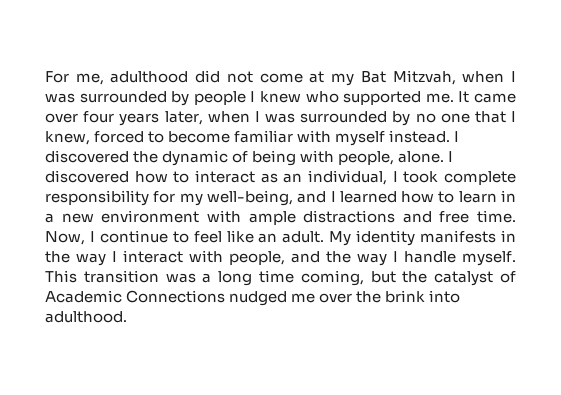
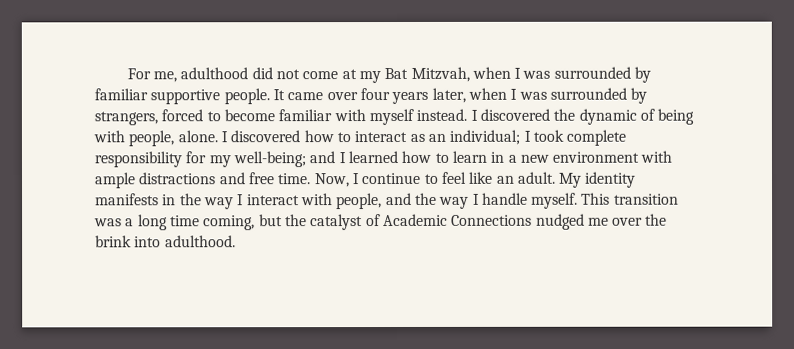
- For me, adulthood did not come at my Bat Mitzvah, when I was surrounded by people I knew who supported me.
+ For me, adulthood did not come at my Bat Mitzvah, when I was surrounded by familiar supportive people.
- It came over four years later, when I was surrounded by no one that I knew, forced to become familiar with myself instead.
+ It came over four years later, when I was surrounded by strangers, forced to become familiar with myself instead.
- I discovered how to interact as an individual, I took complete responsibility for my well-being, and I learned how to learn in a new environment with ample distractions and free time.
+ I discovered how to interact as an individual; I took complete responsibility for my well-being; and I learned how to learn in a new environment with ample distractions and free time.

